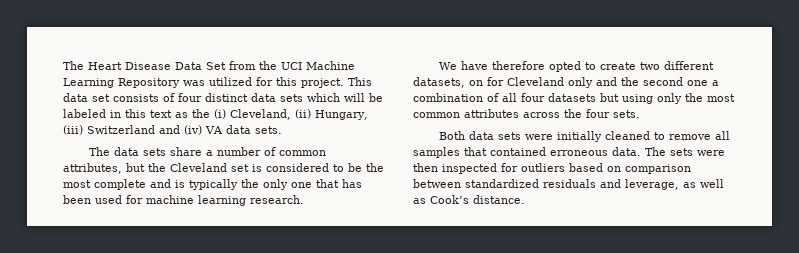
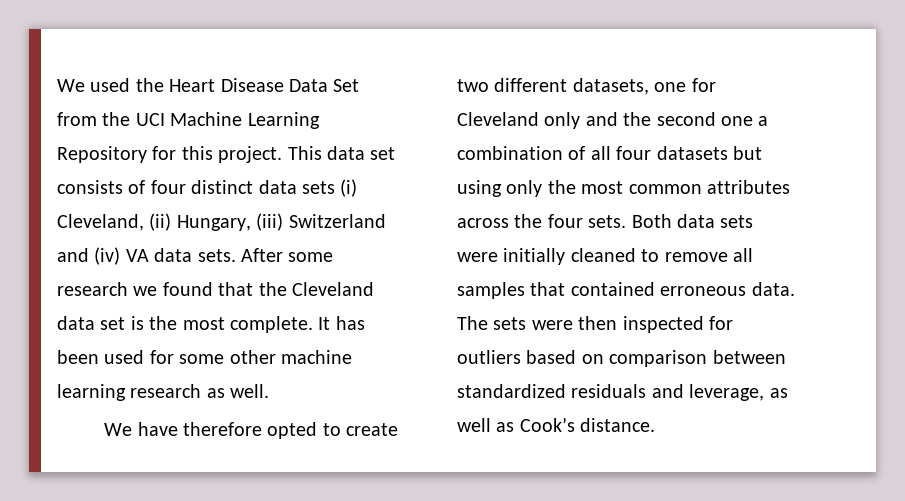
- The Heart Disease Data Set from the UCI Machine Learning Repository was utilized for this project.
+ We used the Heart Disease Data Set from the UCI Machine Learning Repository for this project.
- This data set consists of four distinct data sets which will be labeled in this text as the (i) Cleveland, (ii) Hungary, (iii) Switzerland and (iv) VA data sets.
- The data sets share a number of common attributes, but the Cleveland set is considered to be the most complete and is typically the only one that has been used for machine learning research.
+ This data set consists of four distinct data sets (i) Cleveland, (ii) Hungary, (iii) Switzerland and (iv) VA data sets. After some research we found that the Cleveland data set is the most complete. It has been used for some other machine learning research as well.
- We have therefore opted to create two different datasets, on for Cleveland only and the second one a combination of all four datasets but using only the most common attributes across the four sets.
- Both data sets were initially cleaned to remove all samples that contained erroneous data.
+ We have therefore opted to create two different datasets, one for Cleveland only and the second one a combination of all four datasets but using only the most common attributes across the four sets. Both data sets were initially cleaned to remove all samples that contained erroneous data.

